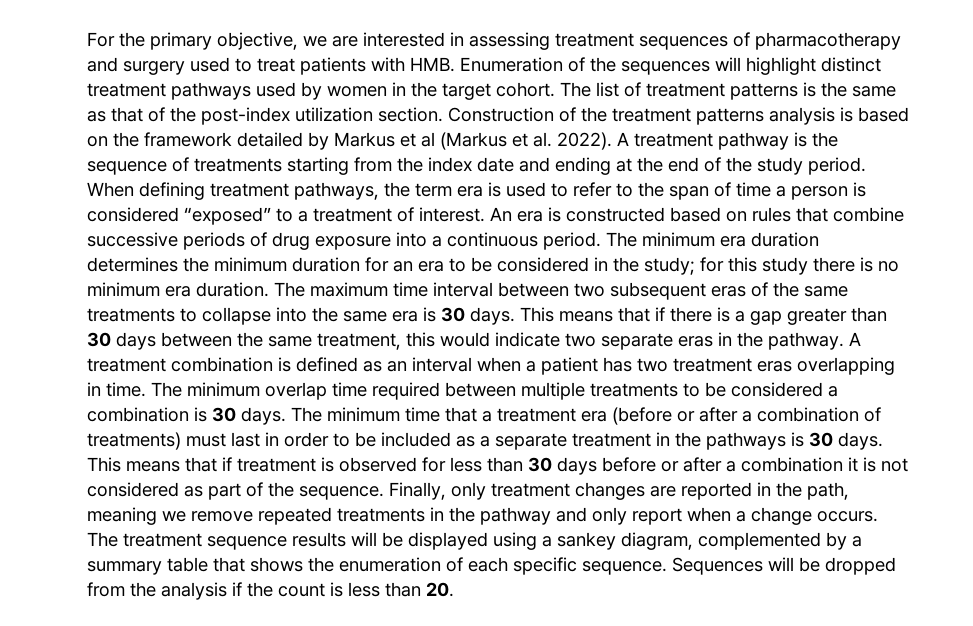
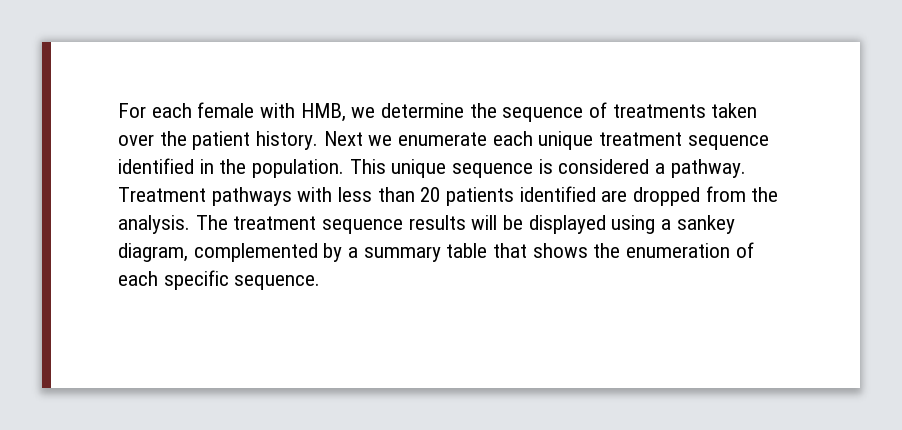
- For the primary objective, we are interested in assessing treatment sequences of pharmacotherapy and surgery used to treat patients with HMB. Enumeration of the sequences will highlight distinct treatment pathways used by women in the target cohort. The list of treatment patterns is the same as that of the post-index utilization section. Construction of the treatment patterns analysis is based on the framework detailed by Markus et al (Markus et al. 2022). A treatment pathway is the sequence of treatments starting from the index date and ending at the end of the study period. When defining treatment pathways, the term era is used to refer to the span of time a person is considered “exposed” to a treatment of interest. An era is constructed based on rules that combine successive periods of drug exposure into a continuous period. The minimum era duration determines the minimum duration for an era to be considered in the study; for this study there is no minimum era duration. The maximum time interval between two subsequent eras of the same treatments to collapse into the same era is 30 days. This means that if there is a gap greater than 30 days between the same treatment, this would indicate two separate eras in the pathway. A treatment combination is defined as an interval when a patient has two treatment eras overlapping in time. The minimum overlap time required between multiple treatments to be considered a combination is 30 days. The minimum time that a treatment era (before or after a combination of treatments) must last in order to be included as a separate treatment in the pathways is 30 days. This means that if treatment is observed for less than 30 days before or after a combination it is not considered as part of the sequence. Finally, only treatment changes are reported in the path, meaning we remove repeated treatments in the pathway and only report when a change occurs.
+ For each female with HMB, we determine the sequence of treatments taken over the patient history. Next we enumerate each unique treatment sequence identified in the population. This unique sequence is considered a pathway. Treatment pathways with less than 20 patients identified are dropped from the analysis.
- Sequences will be dropped from the analysis if the count is less than 20.

